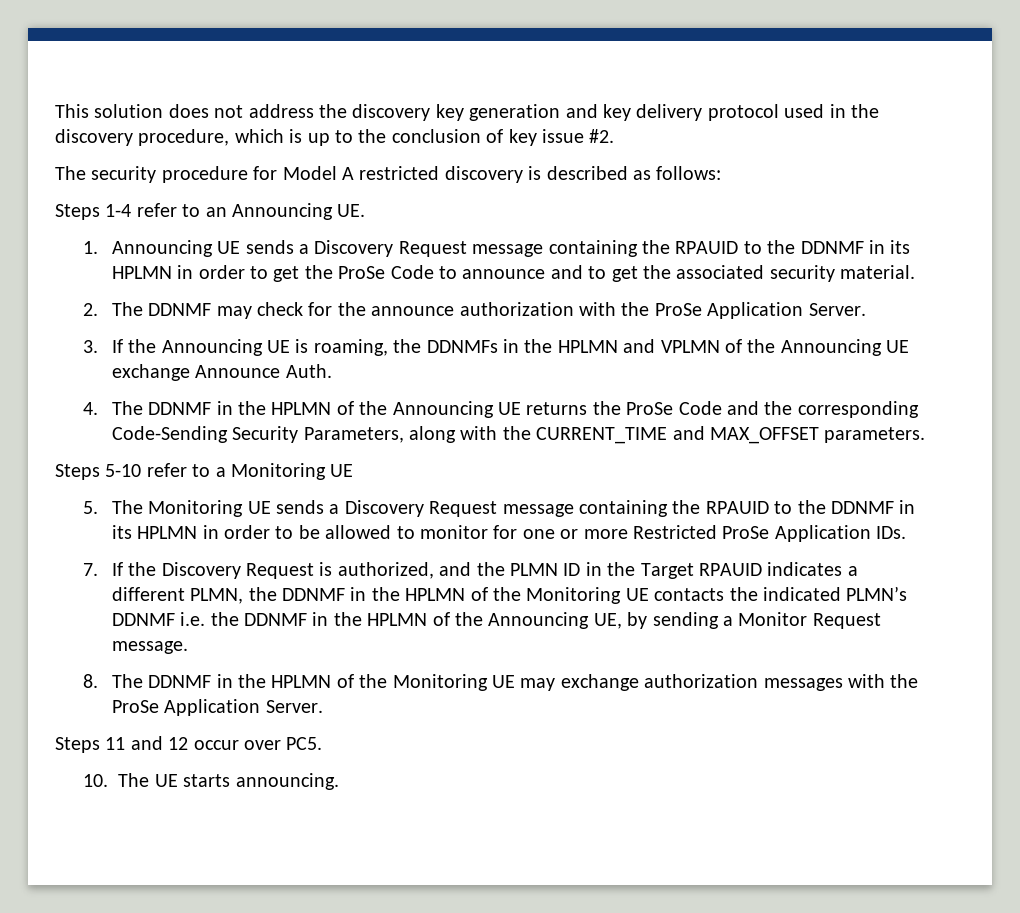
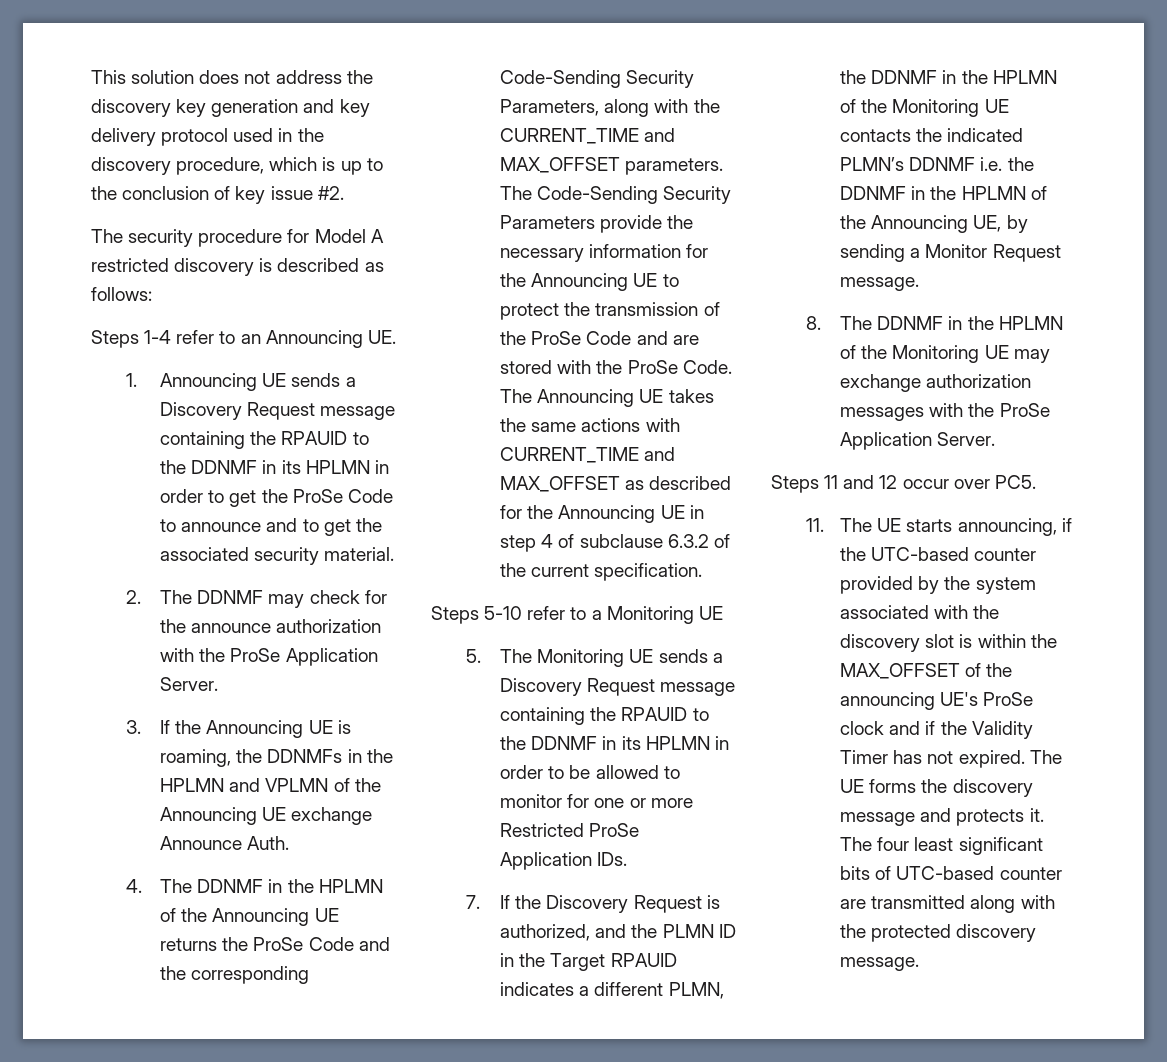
+ The Code-Sending Security Parameters provide the necessary information for the Announcing UE to protect the transmission of the ProSe Code and are stored with the ProSe Code. The Announcing UE takes the same actions with CURRENT_TIME and MAX_OFFSET as described for the Announcing UE in step 4 of subclause 6.3.2 of the current specification.
- 10. The UE starts announcing.
+ 11. The UE starts announcing, if the UTC-based counter provided by the system associated with the discovery slot is within the MAX_OFFSET of the announcing UE's ProSe clock and if the Validity Timer has not expired. The UE forms the discovery message and protects it. The four least significant bits of UTC-based counter are transmitted along with the protected discovery message.

